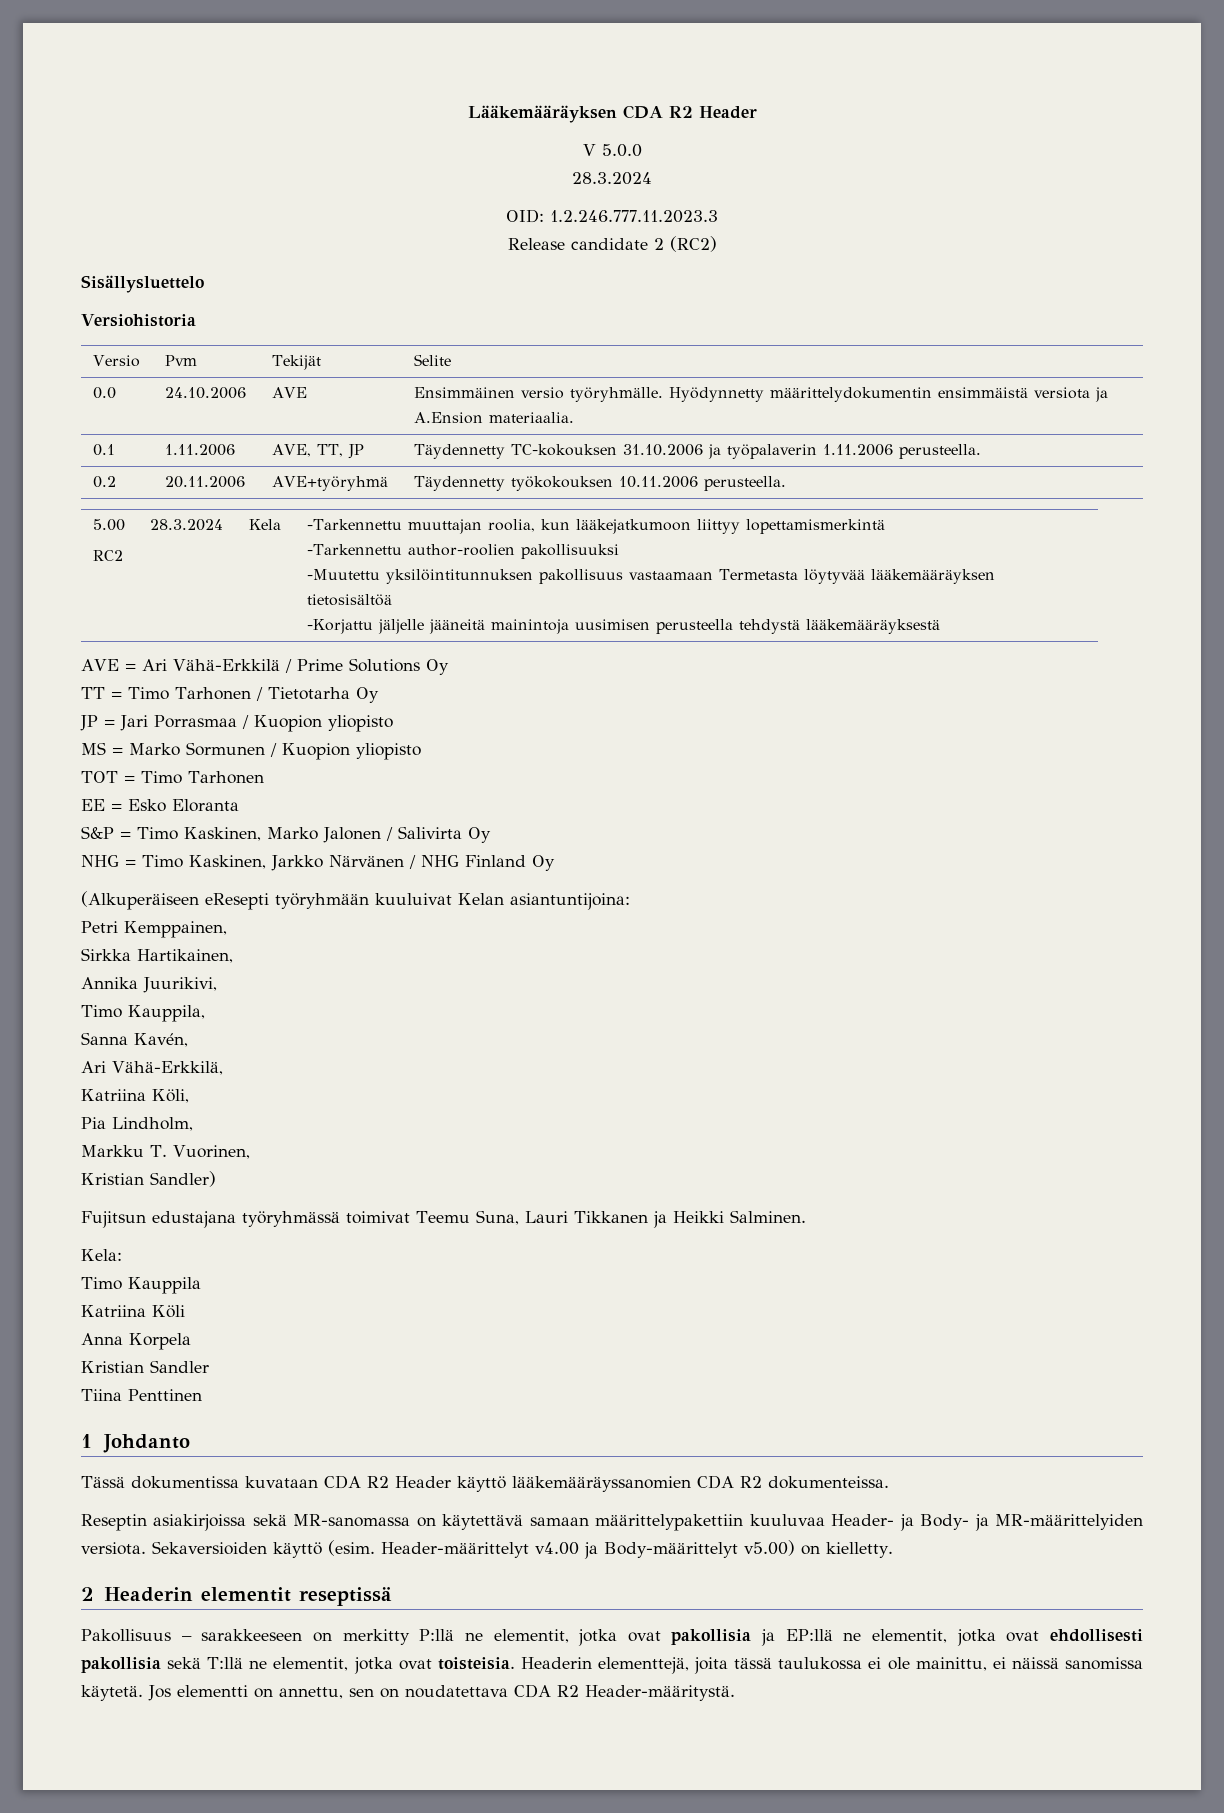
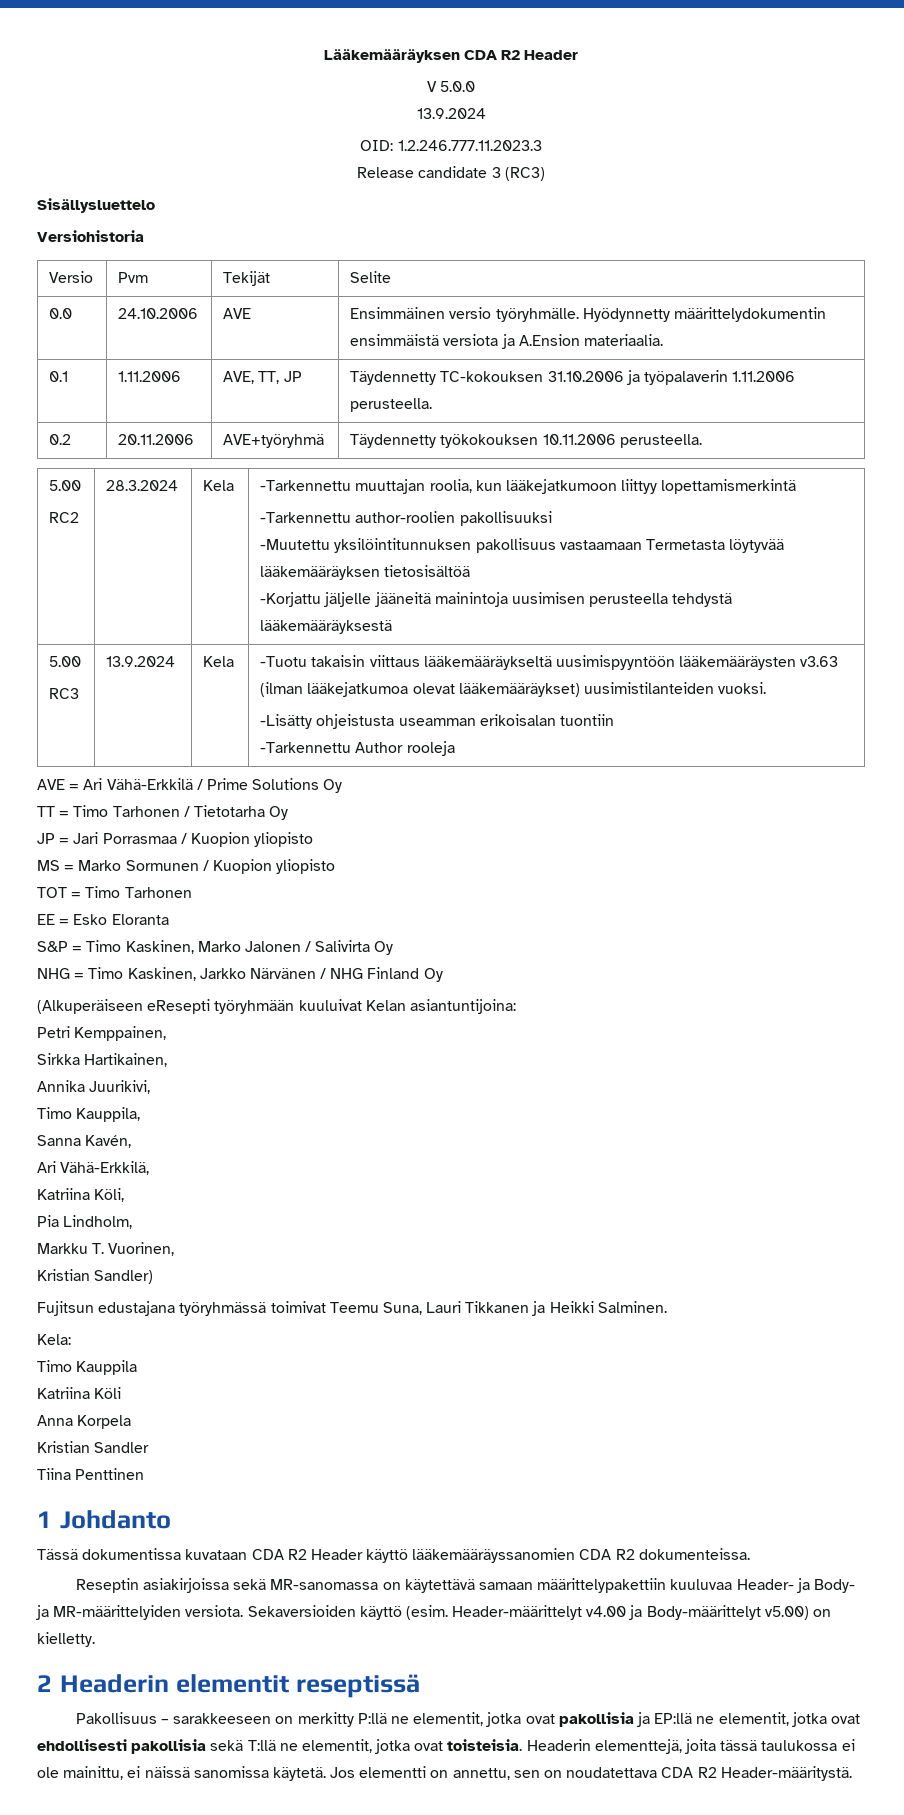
  V 5.0.0
- 28.3.2024
+ 13.9.2024
- Release candidate 2 (RC2)
+ Release candidate 3 (RC3)
  0.2 | 20.11.2006 | AVE+työryhmä | Täydennetty työkokouksen 10.11.2006 perusteella.
  5.00
  RC2 | 28.3.2024 | Kela | -Tarkennettu muuttajan roolia, kun lääkejatkumoon liittyy lopettamismerkintä
  -Tarkennettu author-roolien pakollisuuksi
  -Muutettu yksilöintitunnuksen pakollisuus vastaamaan Termetasta löytyvää lääkemääräyksen tietosisältöä
  -Korjattu jäljelle jääneitä mainintoja uusimisen perusteella tehdystä lääkemääräyksestä
+ 5.00
+ RC3 | 13.9.2024 | Kela | -Tuotu takaisin viittaus lääkemääräykseltä uusimispyyntöön lääkemääräysten v3.63 (ilman lääkejatkumoa olevat lääkemääräykset) uusimistilanteiden vuoksi.
+ -Lisätty ohjeistusta useamman erikoisalan tuontiin
+ -Tarkennettu Author rooleja

